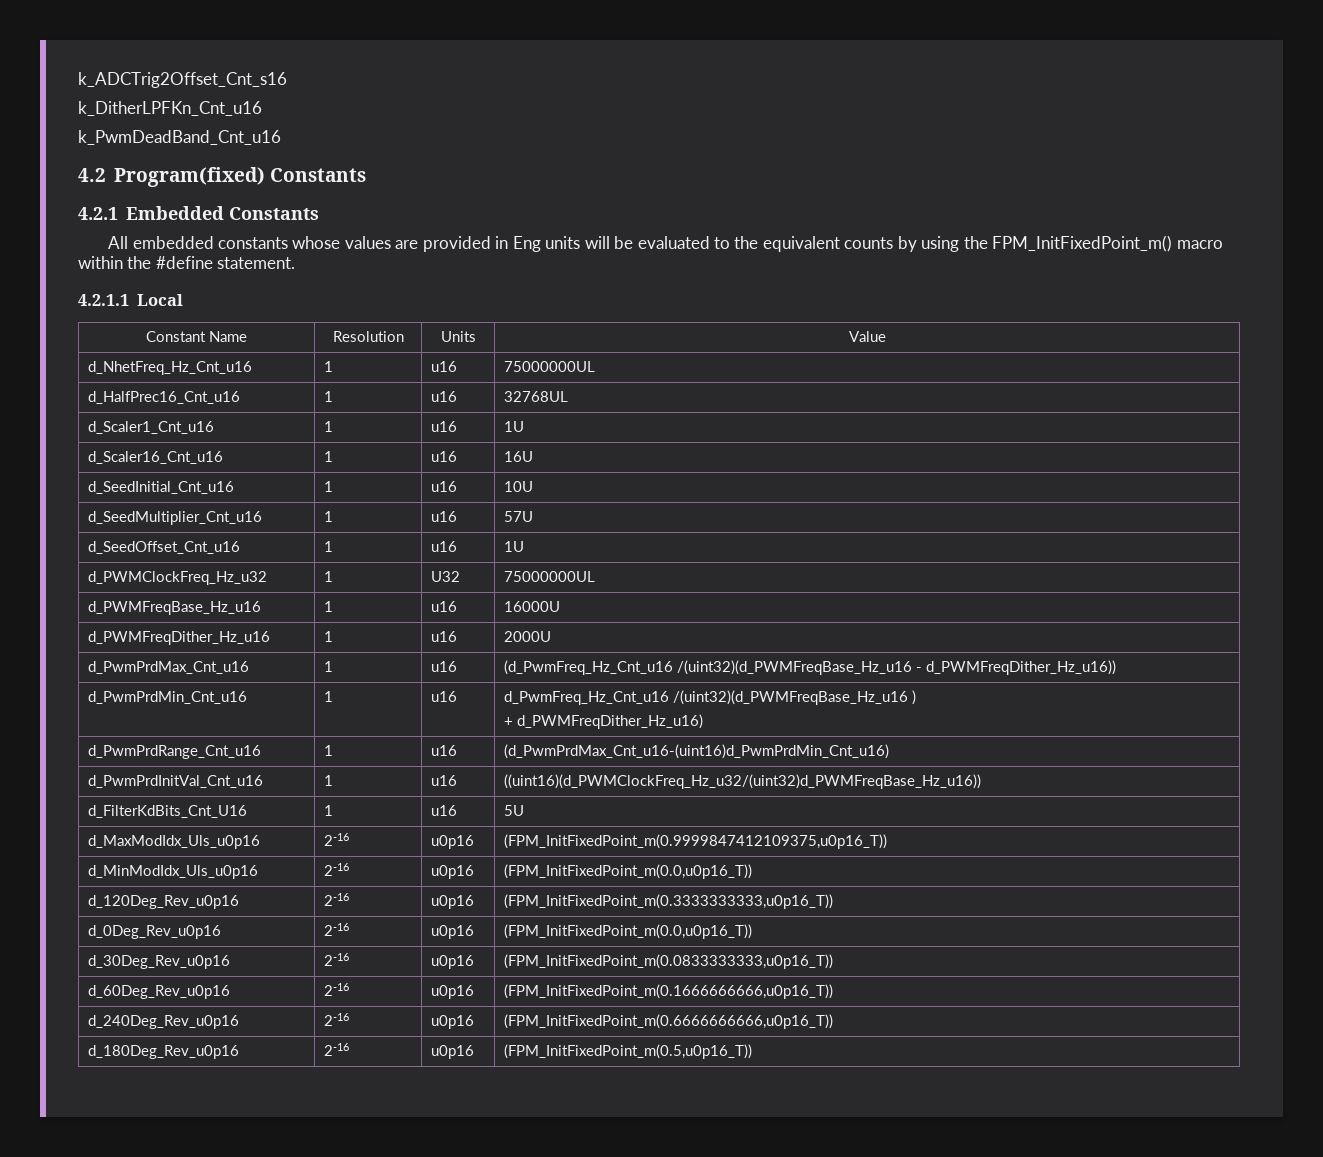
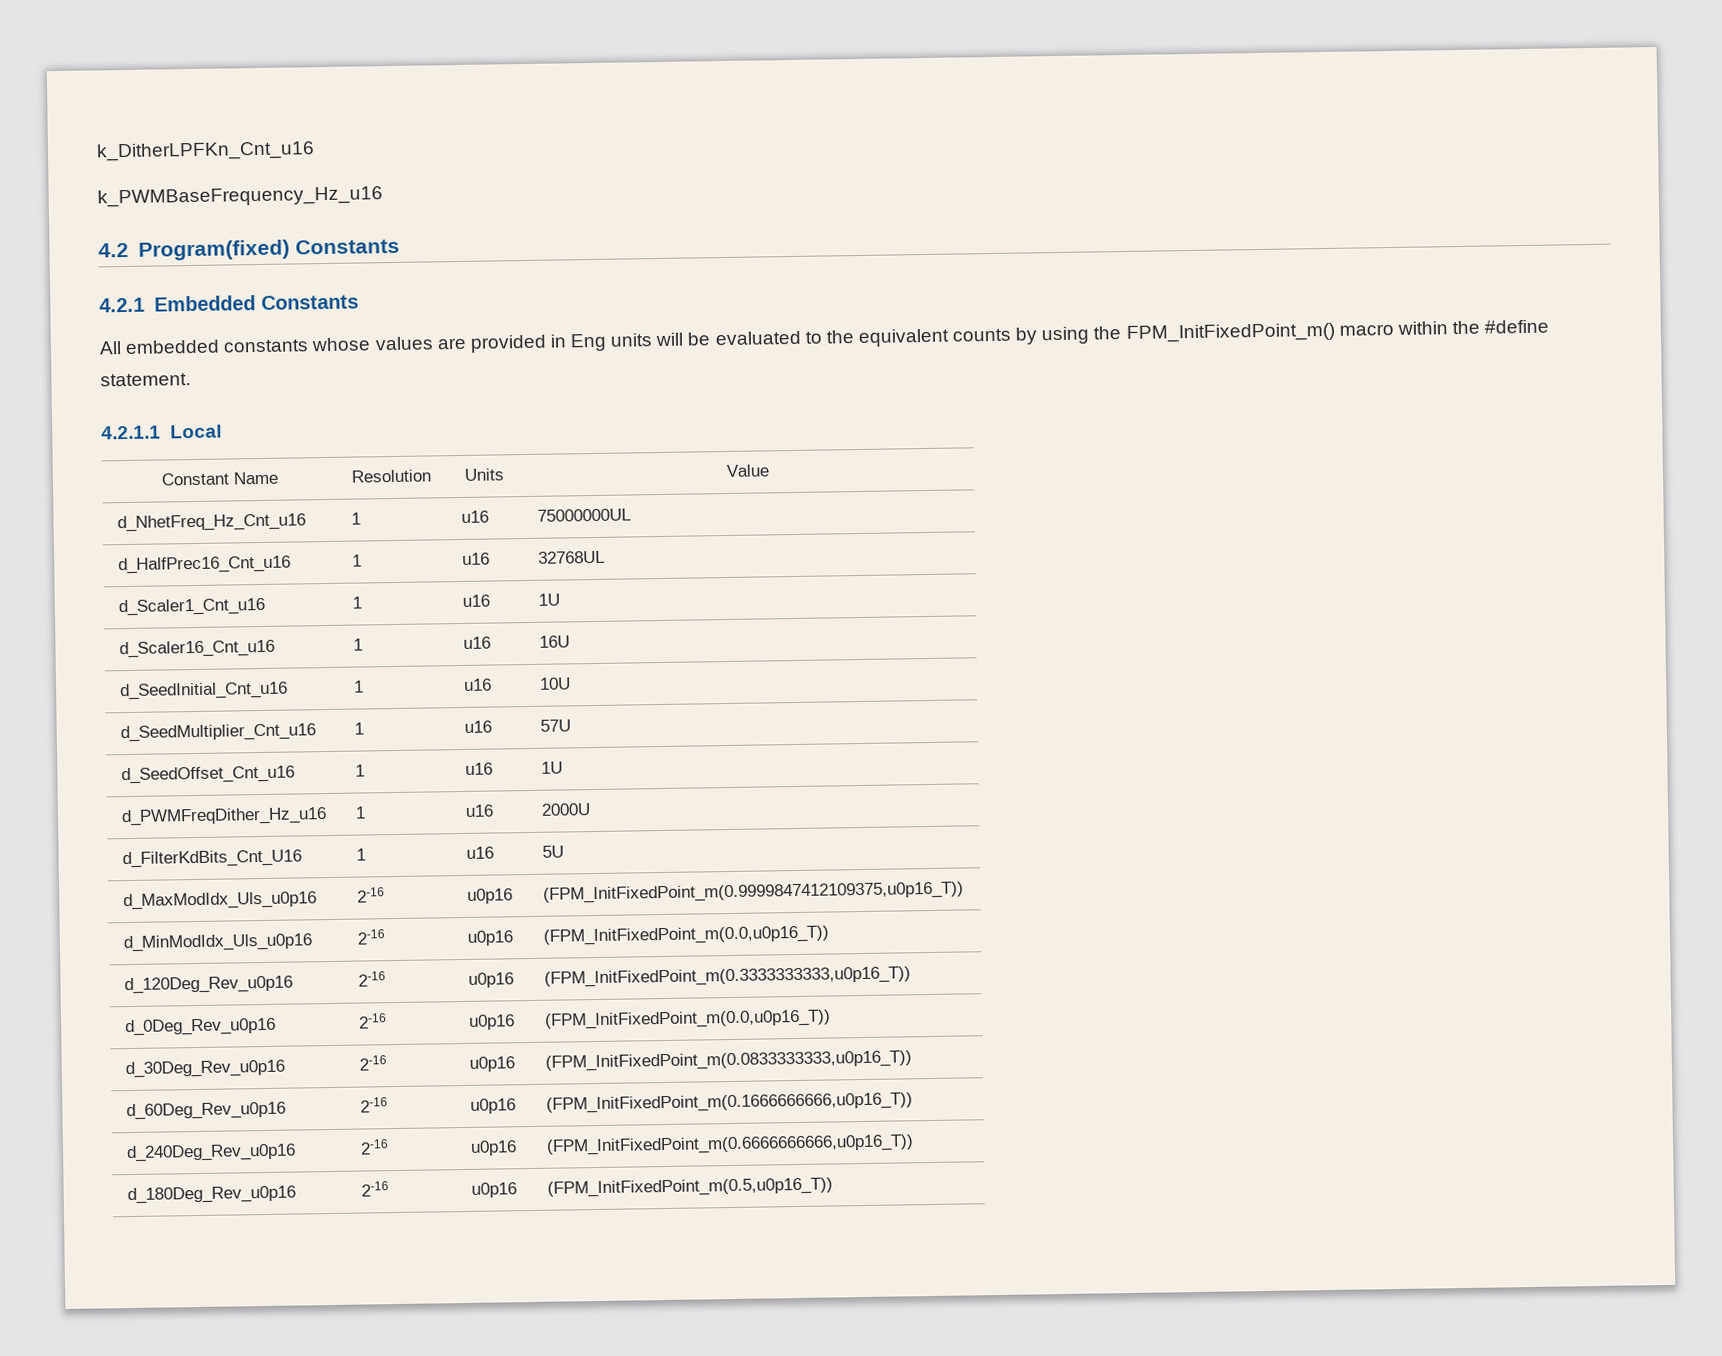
- k_ADCTrig2Offset_Cnt_s16
- k_PwmDeadBand_Cnt_u16
+ k_PWMBaseFrequency_Hz_u16
- d_PWMClockFreq_Hz_u32 | 1 | U32 | 75000000UL
- d_PWMFreqBase_Hz_u16 | 1 | u16 | 16000U
  d_PWMFreqDither_Hz_u16 | 1 | u16 | 2000U
- d_PwmPrdMax_Cnt_u16 | 1 | u16 | (d_PwmFreq_Hz_Cnt_u16 /(uint32)(d_PWMFreqBase_Hz_u16 - d_PWMFreqDither_Hz_u16))
- d_PwmPrdMin_Cnt_u16 | 1 | u16 | d_PwmFreq_Hz_Cnt_u16 /(uint32)(d_PWMFreqBase_Hz_u16 )
- + d_PWMFreqDither_Hz_u16)
- d_PwmPrdRange_Cnt_u16 | 1 | u16 | (d_PwmPrdMax_Cnt_u16-(uint16)d_PwmPrdMin_Cnt_u16)
- d_PwmPrdInitVal_Cnt_u16 | 1 | u16 | ((uint16)(d_PWMClockFreq_Hz_u32/(uint32)d_PWMFreqBase_Hz_u16))

